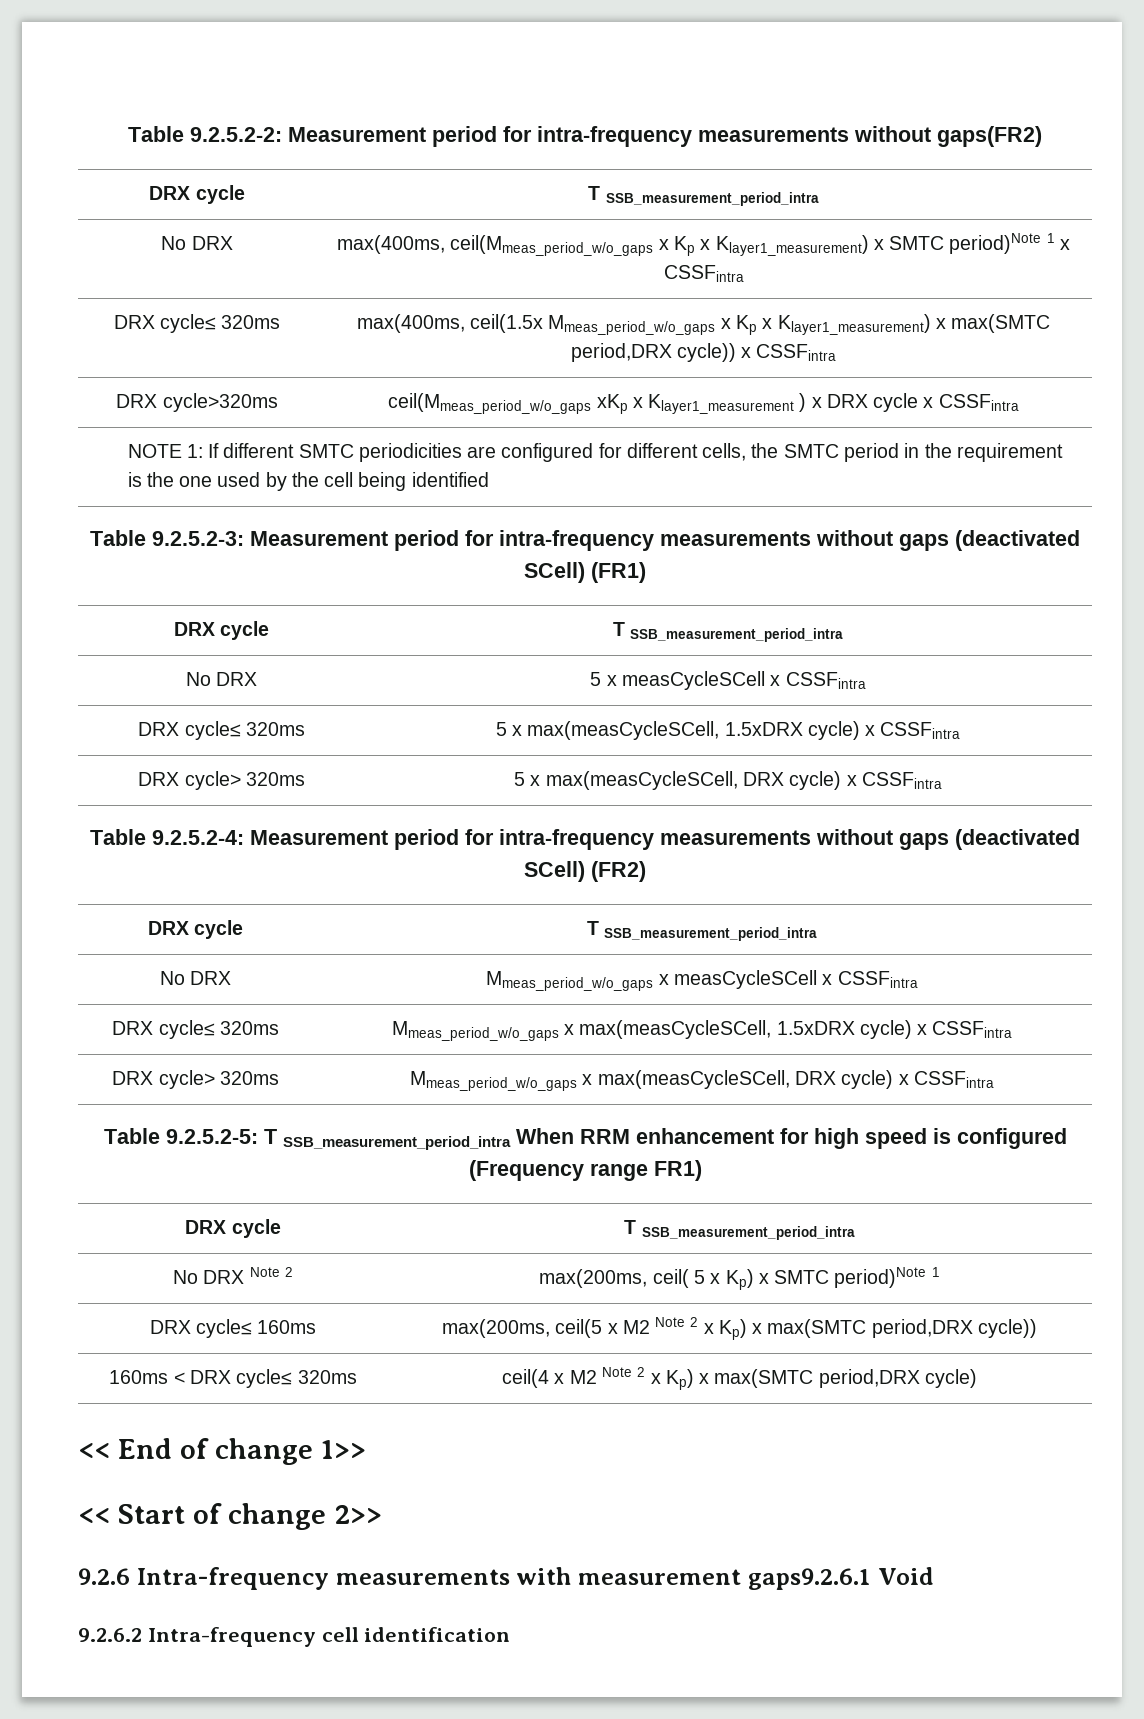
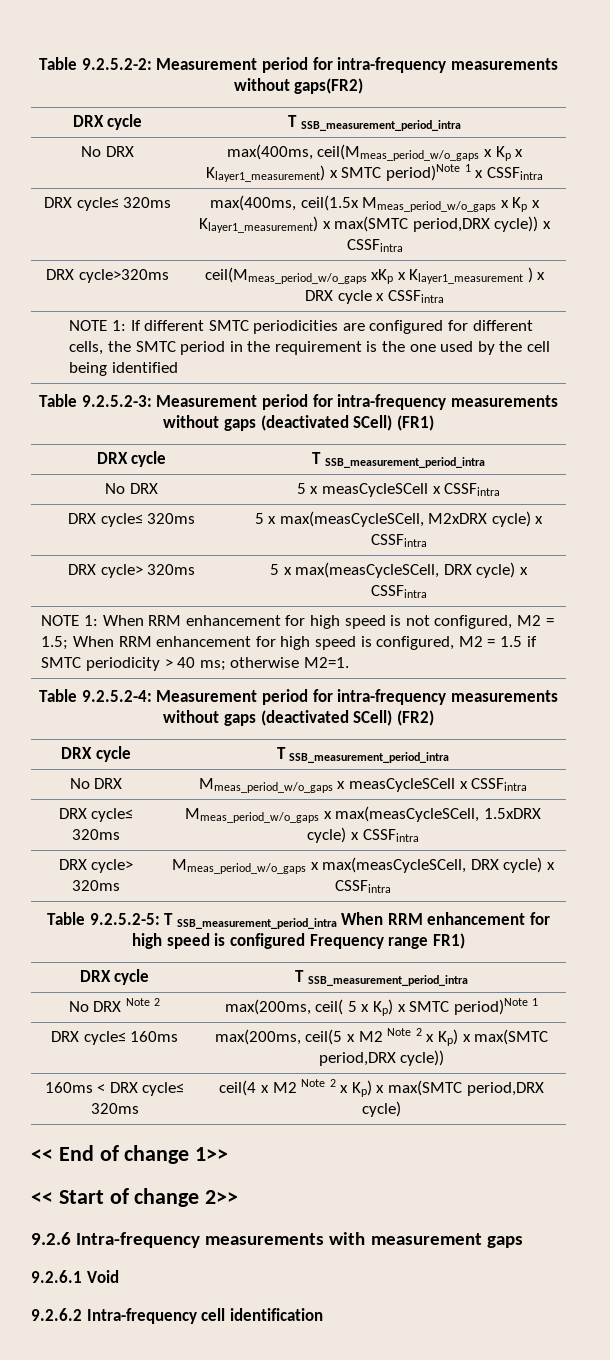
- DRX cycle≤ 320ms | 5 x max(measCycleSCell, 1.5xDRX cycle) x CSSFintra
+ DRX cycle≤ 320ms | 5 x max(measCycleSCell, M2xDRX cycle) x CSSFintra
+ NOTE 1: When RRM enhancement for high speed is not configured, M2 = 1.5; When RRM enhancement for high speed is configured, M2 = 1.5 if SMTC periodicity > 40 ms; otherwise M2=1.
- Table 9.2.5.2-5: T SSB_measurement_period_intra When RRM enhancement for high speed is configured (Frequency range FR1)
+ Table 9.2.5.2-5: T SSB_measurement_period_intra When RRM enhancement for high speed is configured Frequency range FR1)
- 9.2.6 Intra-frequency measurements with measurement gaps9.2.6.1 Void
+ 9.2.6 Intra-frequency measurements with measurement gaps
+ 9.2.6.1 Void

